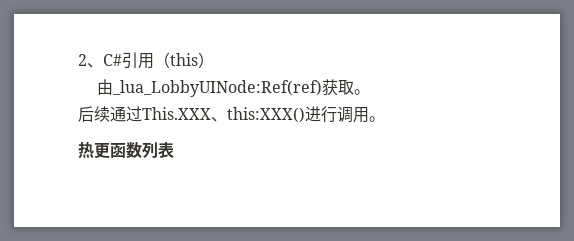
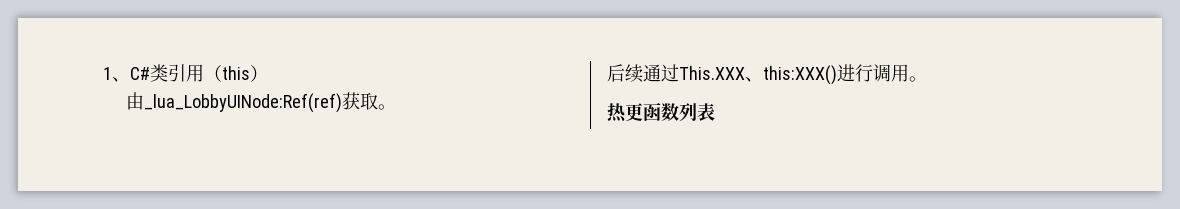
- 2、C#引用（this）
+ 1、C#类引用（this）

